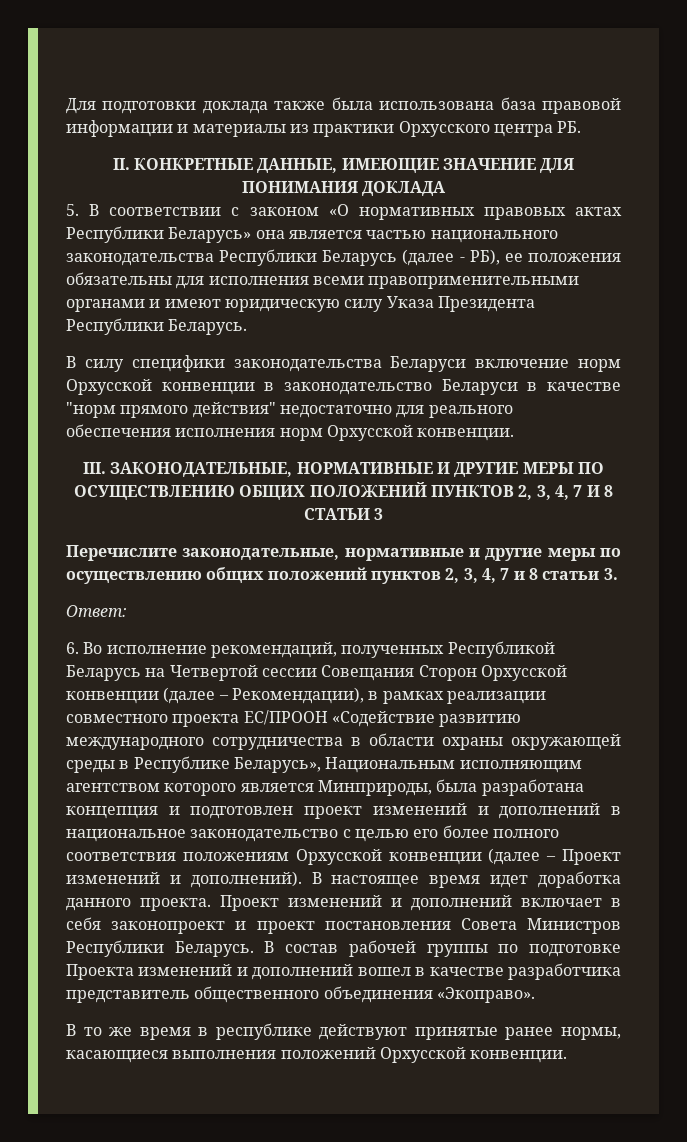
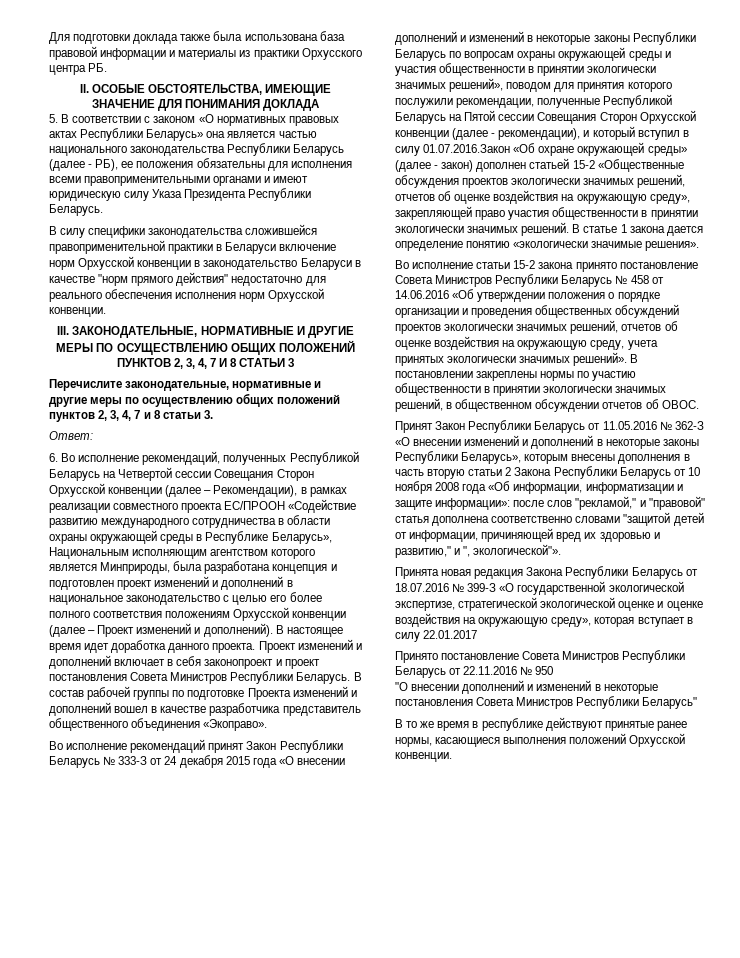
- II. КОНКРЕТНЫЕ ДАННЫЕ, ИМЕЮЩИЕ ЗНАЧЕНИЕ ДЛЯ ПОНИМАНИЯ ДОКЛАДА
+ II. ОСОБЫЕ ОБСТОЯТЕЛЬСТВА, ИМЕЮЩИЕ ЗНАЧЕНИЕ ДЛЯ ПОНИМАНИЯ ДОКЛАДА
- В силу специфики законодательства Беларуси включение норм Орхусской конвенции в законодательство Беларуси в качестве "норм прямого действия" недостаточно для реального обеспечения исполнения норм Орхусской конвенции.
+ В силу специфики законодательства сложившейся правоприменительной практики в Беларуси включение норм Орхусской конвенции в законодательство Беларуси в качестве "норм прямого действия" недостаточно для реального обеспечения исполнения норм Орхусской конвенции.
+ Во исполнение рекомендаций принят Закон Республики Беларусь № 333-З от 24 декабря 2015 года «О внесении дополнений и изменений в некоторые законы Республики Беларусь по вопросам охраны окружающей среды и участия общественности в принятии экологически значимых решений», поводом для принятия которого послужили рекомендации, полученные Республикой Беларусь на Пятой сессии Совещания Сторон Орхусской конвенции (далее - рекомендации), и который вступил в силу 01.07.2016.Закон «Об охране окружающей среды» (далее - закон) дополнен статьей 15-2 «Общественные обсуждения проектов экологически значимых решений, отчетов об оценке воздействия на окружающую среду», закрепляющей право участия общественности в принятии экологически значимых решений. В статье 1 закона дается определение понятию «экологически значимые решения».
+ Во исполнение статьи 15-2 закона принято постановление Совета Министров Республики Беларусь № 458 от 14.06.2016 «Об утверждении положения о порядке организации и проведения общественных обсуждений проектов экологически значимых решений, отчетов об оценке воздействия на окружающую среду, учета принятых экологически значимых решений». В постановлении закреплены нормы по участию общественности в принятии экологически значимых решений, в общественном обсуждении отчетов об ОВОС.
+ Принят Закон Республики Беларусь от 11.05.2016 № 362-З «О внесении изменений и дополнений в некоторые законы Республики Беларусь», которым внесены дополнения в часть вторую статьи 2 Закона Республики Беларусь от 10 ноября 2008 года «Об информации, информатизации и защите информации»: после слов "рекламой," и "правовой" статья дополнена соответственно словами "защитой детей от информации, причиняющей вред их здоровью и развитию," и ", экологической"».
+ Принята новая редакция Закона Республики Беларусь от 18.07.2016 № 399-З «О государственной экологической экспертизе, стратегической экологической оценке и оценке воздействия на окружающую среду», которая вступает в силу 22.01.2017
+ Принято постановление Совета Министров Республики Беларусь от 22.11.2016 № 950
+ "О внесении дополнений и изменений в некоторые постановления Совета Министров Республики Беларусь"

